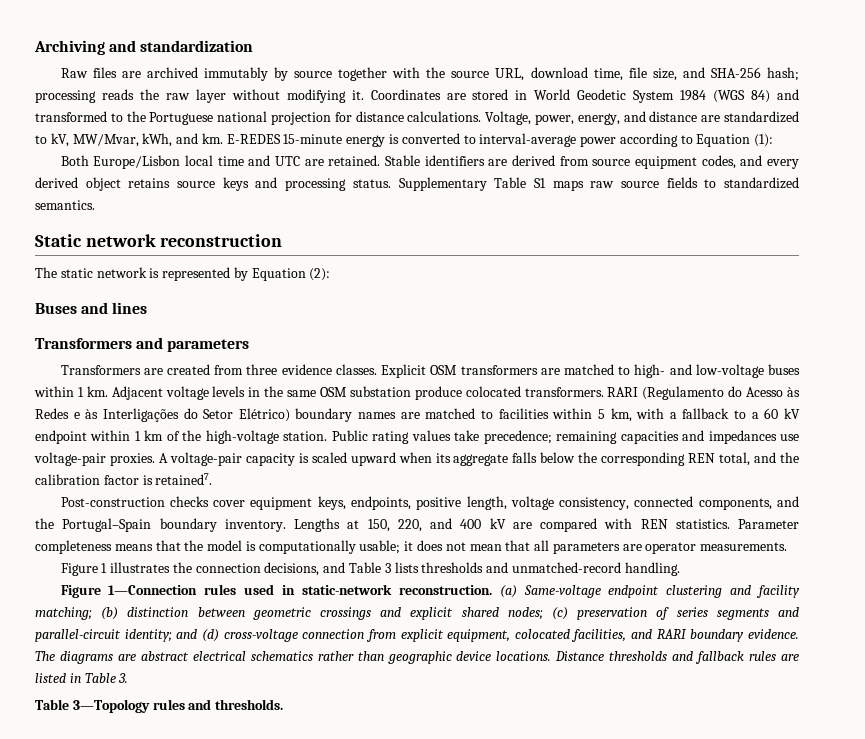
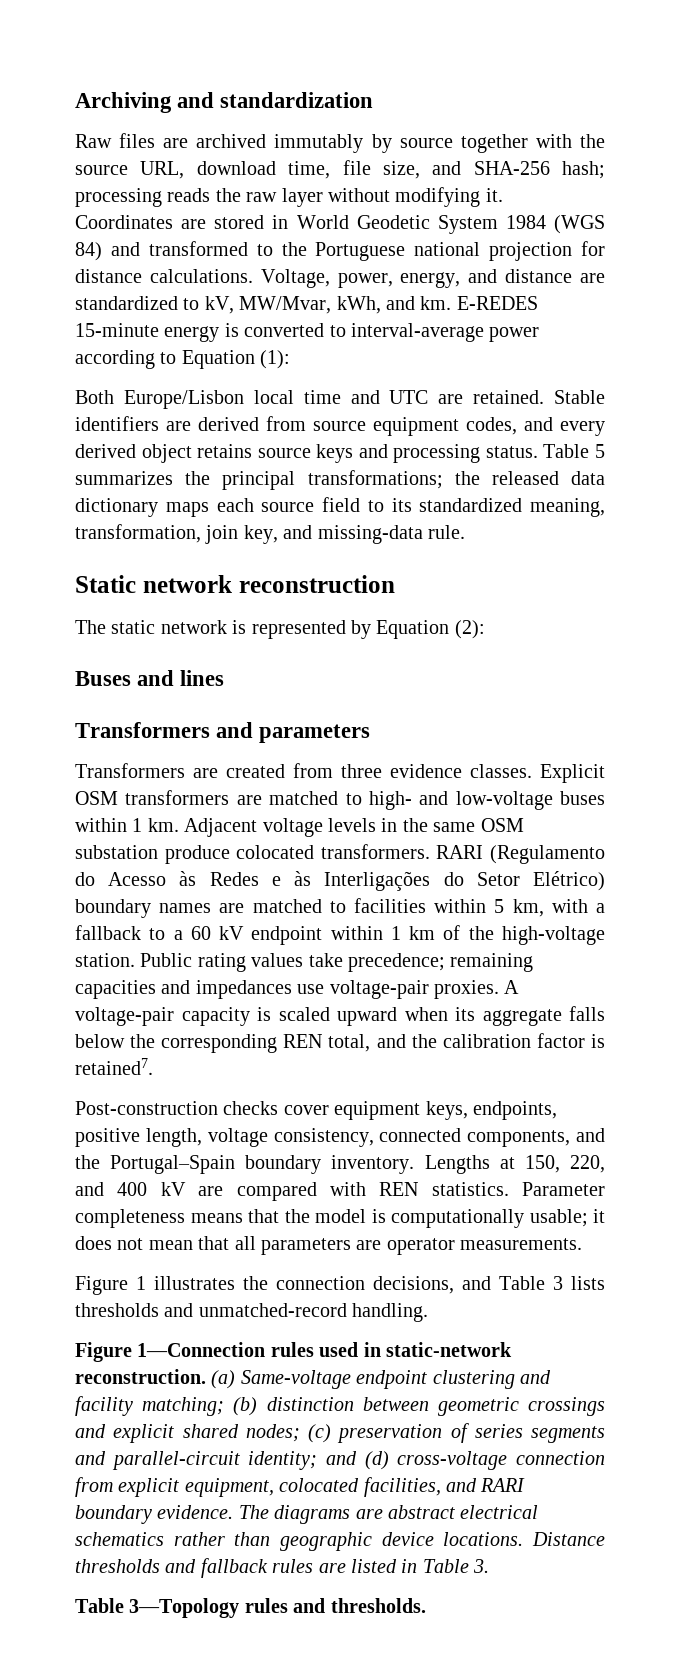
- Supplementary Table S1 maps raw source fields to standardized semantics.
+ Table 5 summarizes the principal transformations; the released data dictionary maps each source field to its standardized meaning, transformation, join key, and missing-data rule.

